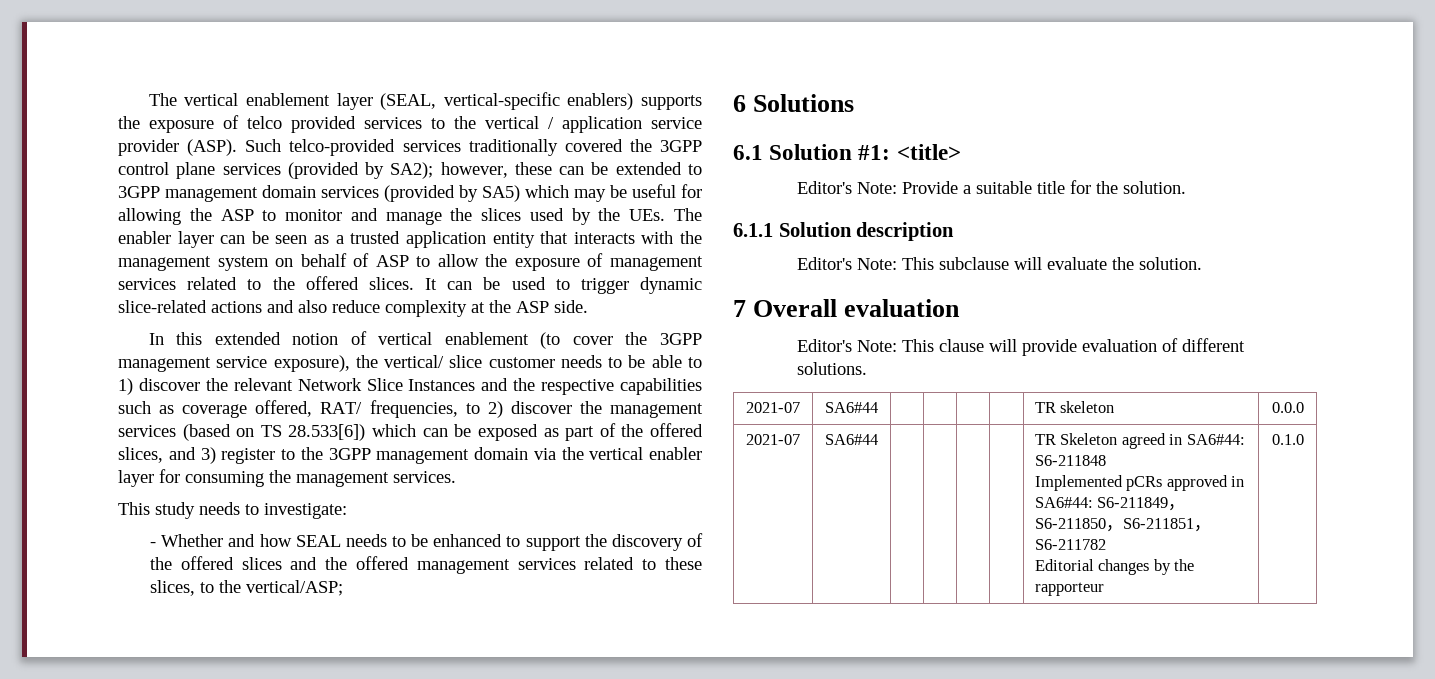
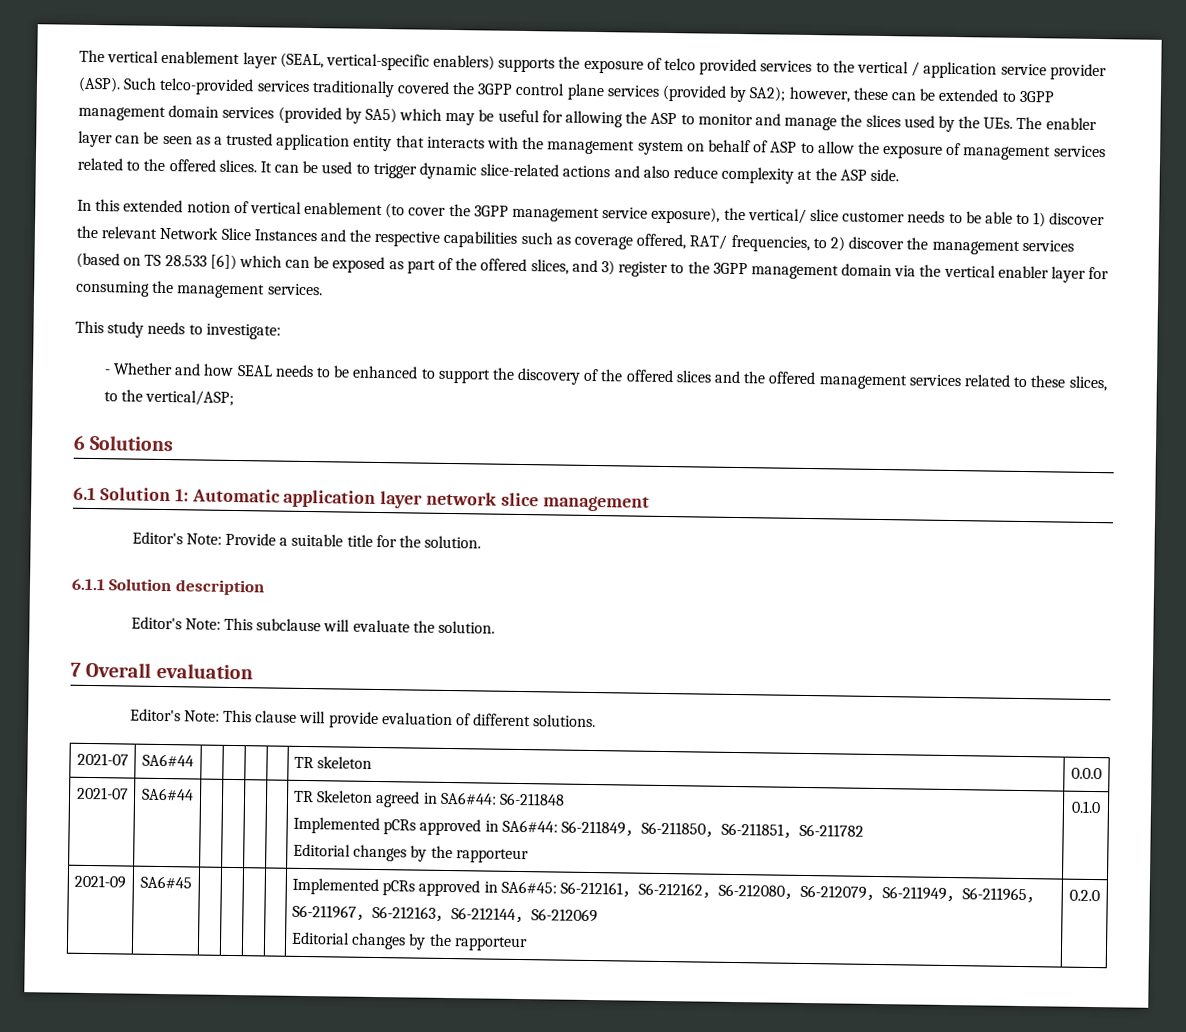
- In this extended notion of vertical enablement (to cover the 3GPP management service exposure), the vertical/ slice customer needs to be able to 1) discover the relevant Network Slice Instances and the respective capabilities such as coverage offered, RAT/ frequencies, to 2) discover the management services (based on TS 28.533[6]) which can be exposed as part of the offered slices, and 3) register to the 3GPP management domain via the vertical enabler layer for consuming the management services.
+ In this extended notion of vertical enablement (to cover the 3GPP management service exposure), the vertical/ slice customer needs to be able to 1) discover the relevant Network Slice Instances and the respective capabilities such as coverage offered, RAT/ frequencies, to 2) discover the management services (based on TS 28.533 [6]) which can be exposed as part of the offered slices, and 3) register to the 3GPP management domain via the vertical enabler layer for consuming the management services.
- 6.1 Solution #1: <title>
+ 6.1 Solution 1: Automatic application layer network slice management
+ 2021-09 | SA6#45 | | | | | Implemented pCRs approved in SA6#45: S6-212161，S6-212162，S6-212080，S6-212079，S6-211949，S6-211965，S6-211967，S6-212163，S6-212144，S6-212069
+ Editorial changes by the rapporteur | 0.2.0

